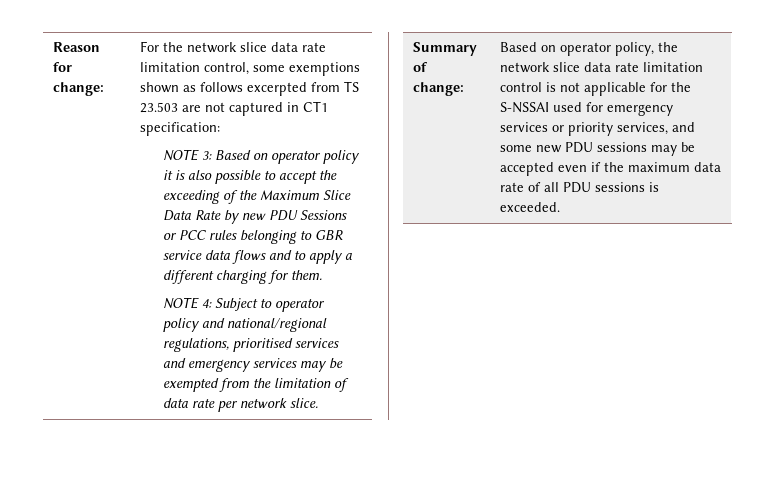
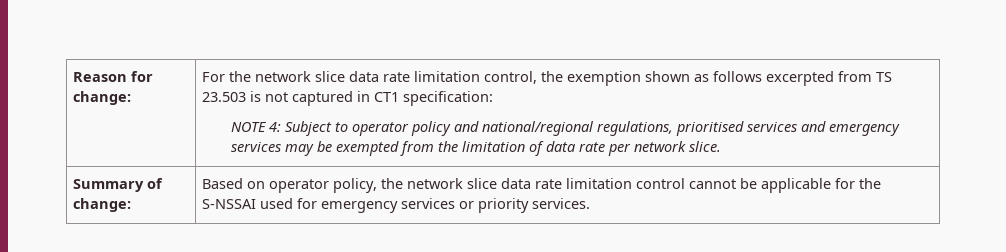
- For the network slice data rate limitation control, some exemptions shown as follows excerpted from TS 23.503 are not captured in CT1 specification:
+ For the network slice data rate limitation control, the exemption shown as follows excerpted from TS 23.503 is not captured in CT1 specification:
- NOTE 3: Based on operator policy it is also possible to accept the exceeding of the Maximum Slice Data Rate by new PDU Sessions or PCC rules belonging to GBR service data flows and to apply a different charging for them.
- Based on operator policy, the network slice data rate limitation control is not applicable for the S-NSSAI used for emergency services or priority services, and some new PDU sessions may be accepted even if the maximum data rate of all PDU sessions is exceeded.
+ Based on operator policy, the network slice data rate limitation control cannot be applicable for the S-NSSAI used for emergency services or priority services.

